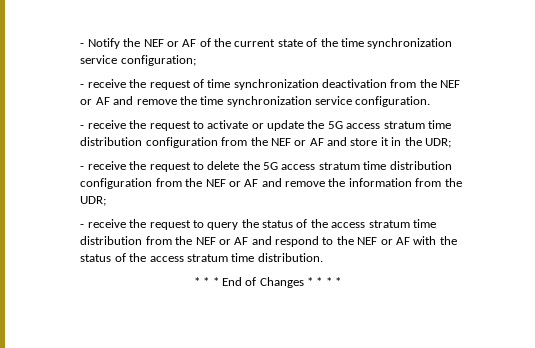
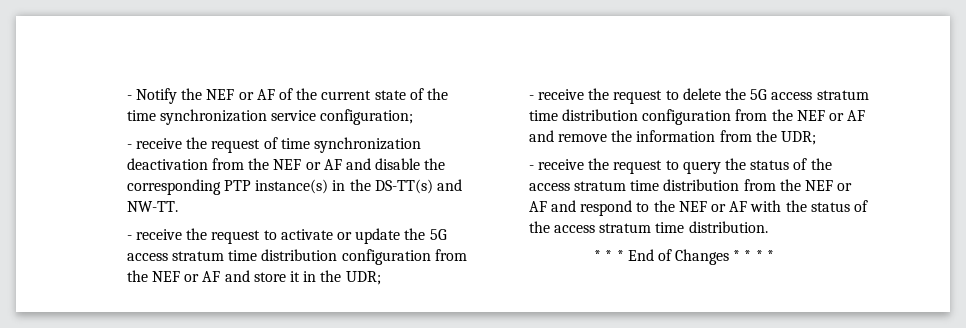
- - receive the request of time synchronization deactivation from the NEF or AF and remove the time synchronization service configuration.
+ - receive the request of time synchronization deactivation from the NEF or AF and disable the corresponding PTP instance(s) in the DS-TT(s) and NW-TT.

